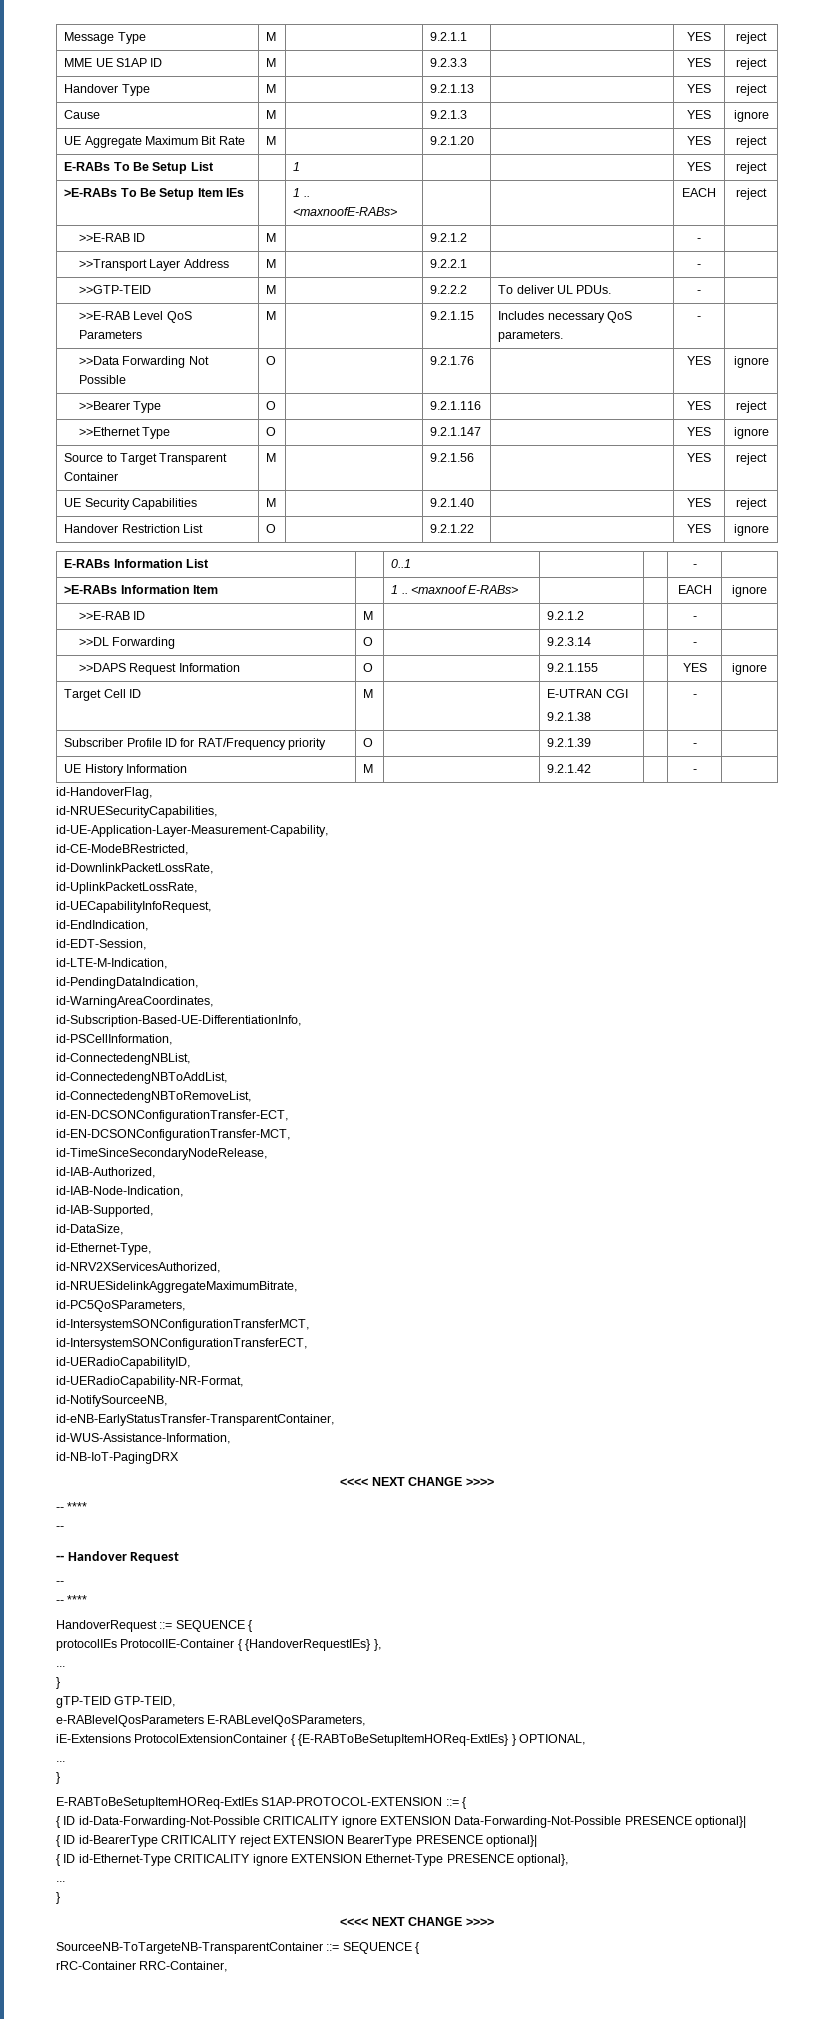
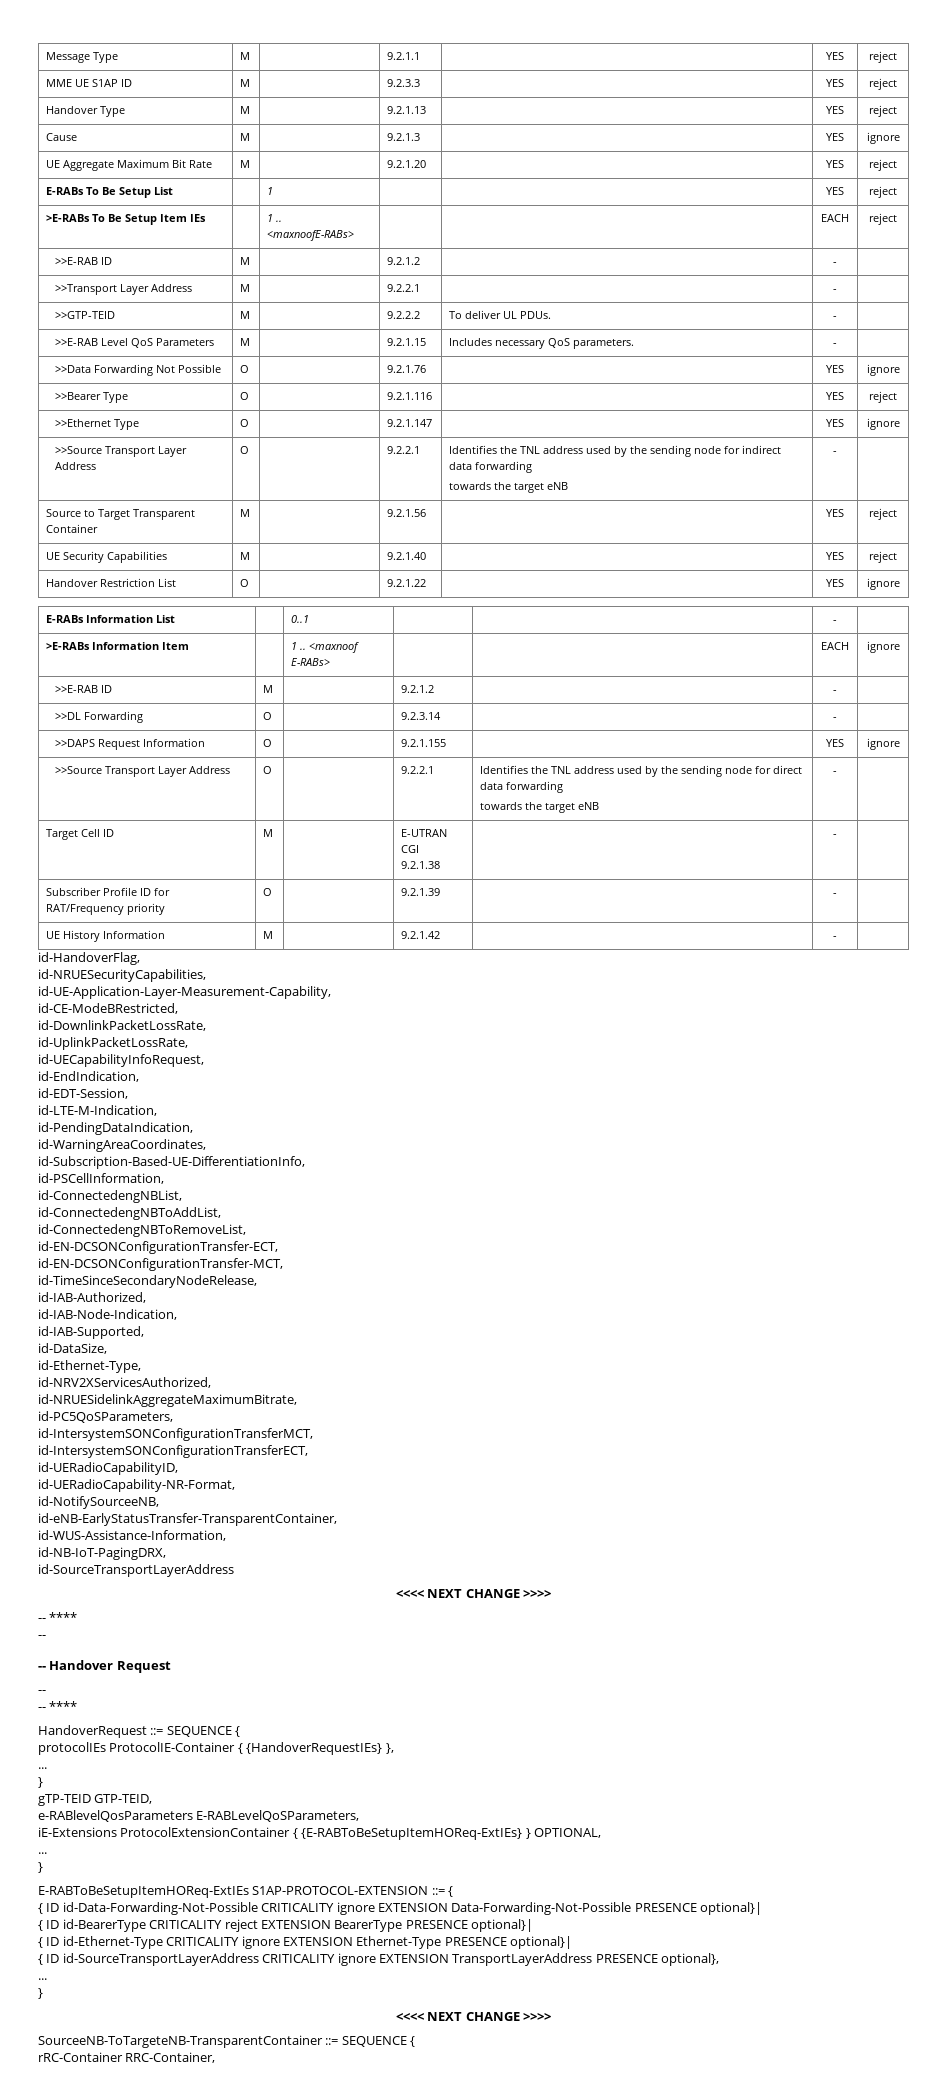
+ >>Source Transport Layer Address | O | | 9.2.2.1 | Identifies the TNL address used by the sending node for indirect data forwarding
+ towards the target eNB | - |
+ >>Source Transport Layer Address | O | | 9.2.2.1 | Identifies the TNL address used by the sending node for direct data forwarding
+ towards the target eNB | - |
- id-NB-IoT-PagingDRX
+ id-NB-IoT-PagingDRX,
+ id-SourceTransportLayerAddress
- { ID id-Ethernet-Type CRITICALITY ignore EXTENSION Ethernet-Type PRESENCE optional},
+ { ID id-Ethernet-Type CRITICALITY ignore EXTENSION Ethernet-Type PRESENCE optional}|
+ { ID id-SourceTransportLayerAddress CRITICALITY ignore EXTENSION TransportLayerAddress PRESENCE optional},

